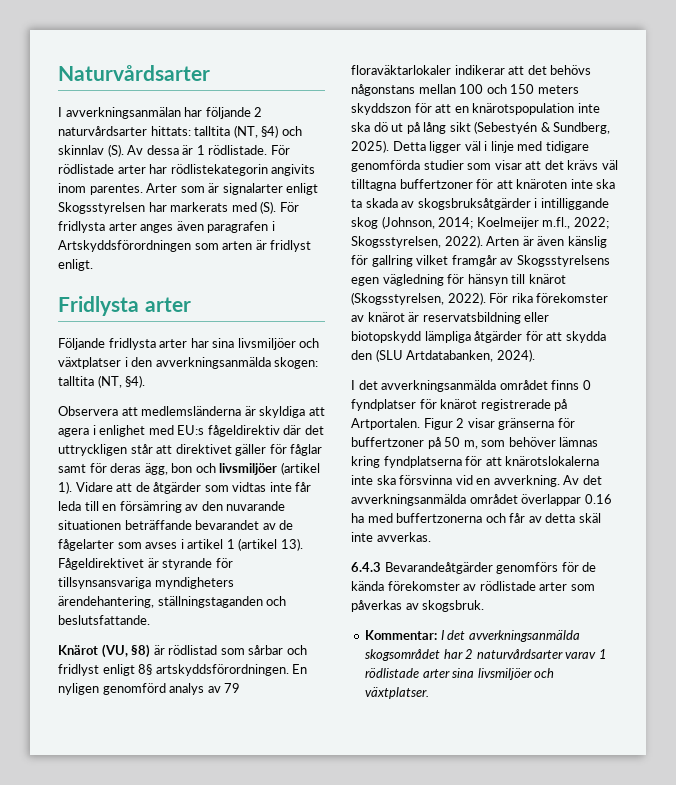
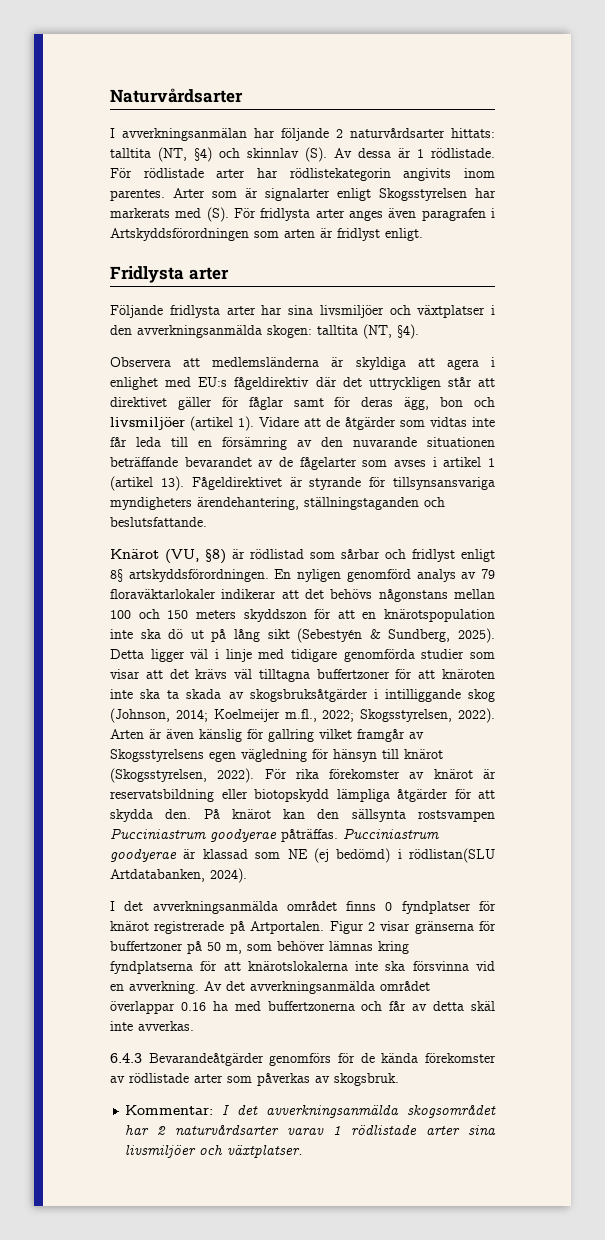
- För rika förekomster av knärot är reservatsbildning eller biotopskydd lämpliga åtgärder för att skydda den (SLU Artdatabanken, 2024).
+ För rika förekomster av knärot är reservatsbildning eller biotopskydd lämpliga åtgärder för att skydda den. På knärot kan den sällsynta rostsvampen Pucciniastrum goodyerae påträffas. Pucciniastrum goodyerae är klassad som NE (ej bedömd) i rödlistan(SLU Artdatabanken, 2024).

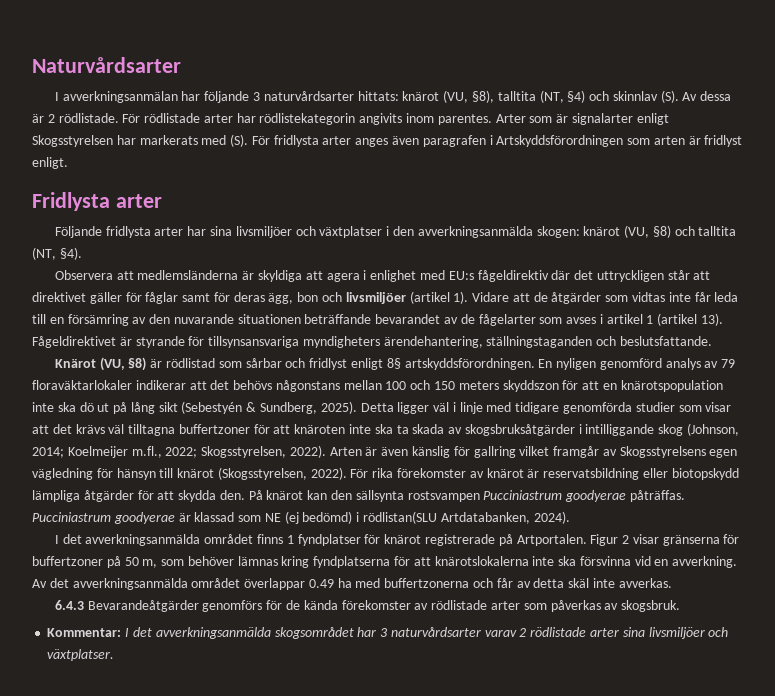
- I avverkningsanmälan har följande 2 naturvårdsarter hittats: talltita (NT, §4) och skinnlav (S). Av dessa är 1 rödlistade.
+ I avverkningsanmälan har följande 3 naturvårdsarter hittats: knärot (VU, §8), talltita (NT, §4) och skinnlav (S). Av dessa är 2 rödlistade.
- Följande fridlysta arter har sina livsmiljöer och växtplatser i den avverkningsanmälda skogen: talltita (NT, §4).
+ Följande fridlysta arter har sina livsmiljöer och växtplatser i den avverkningsanmälda skogen: knärot (VU, §8) och talltita (NT, §4).
- I det avverkningsanmälda området finns 0 fyndplatser för knärot registrerade på Artportalen.
+ I det avverkningsanmälda området finns 1 fyndplatser för knärot registrerade på Artportalen.
- Av det avverkningsanmälda området överlappar 0.16 ha med buffertzonerna och får av detta skäl inte avverkas.
+ Av det avverkningsanmälda området överlappar 0.49 ha med buffertzonerna och får av detta skäl inte avverkas.
- Kommentar: I det avverkningsanmälda skogsområdet har 2 naturvårdsarter varav 1 rödlistade arter sina livsmiljöer och växtplatser.
+ Kommentar: I det avverkningsanmälda skogsområdet har 3 naturvårdsarter varav 2 rödlistade arter sina livsmiljöer och växtplatser.

